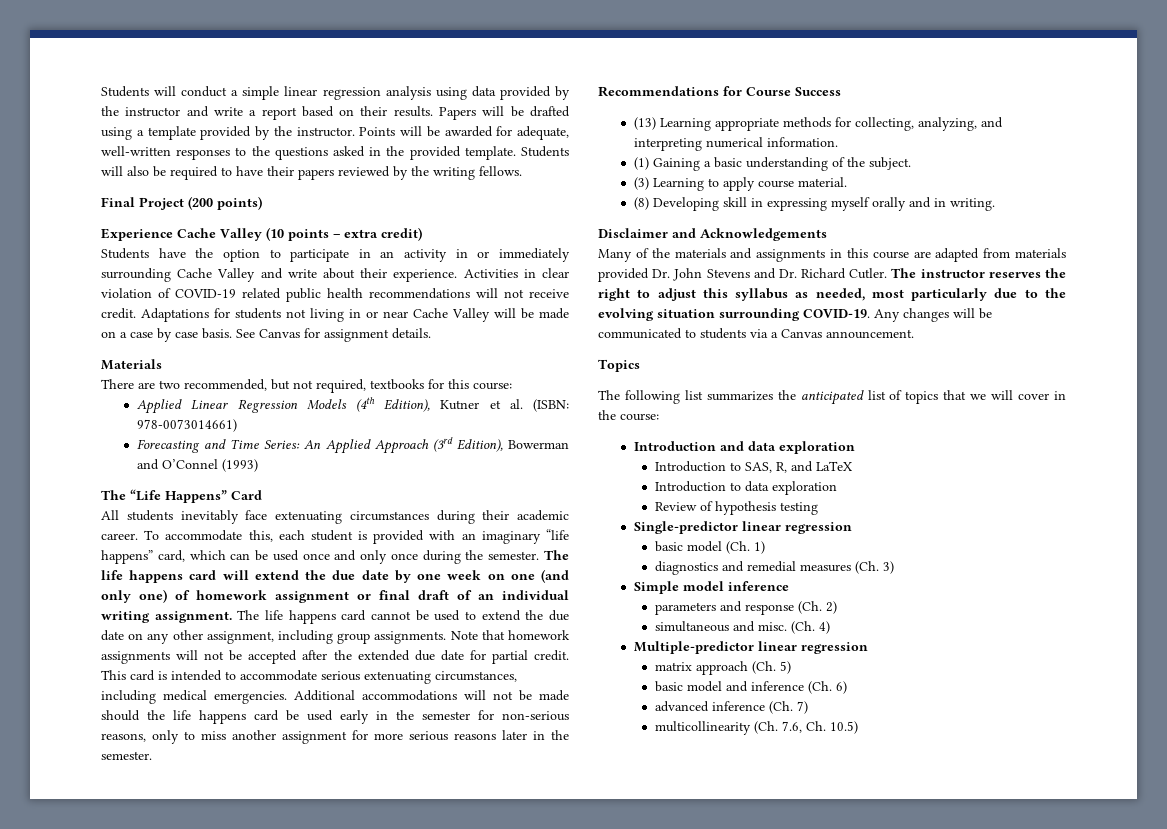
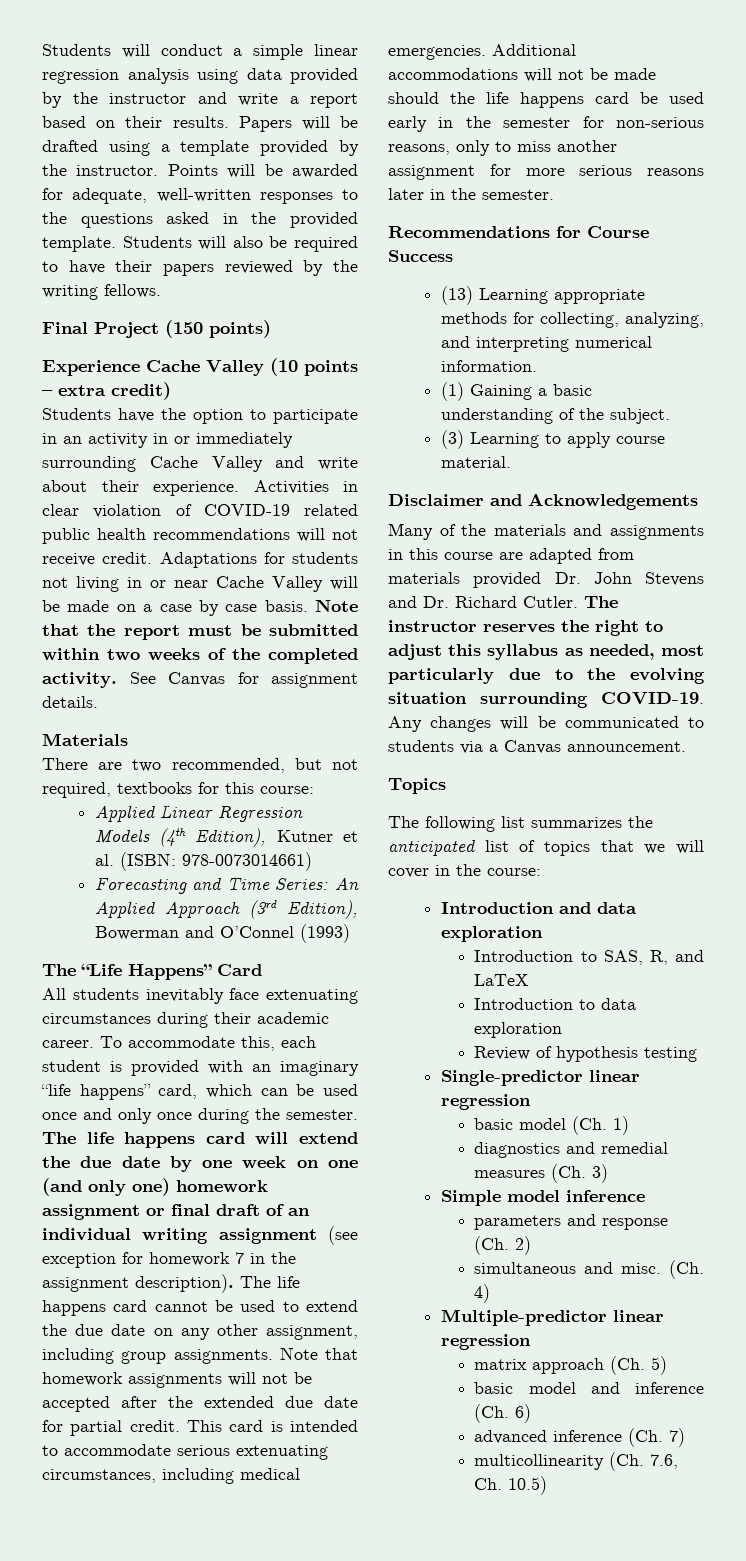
- Final Project (200 points)
+ Final Project (150 points)
+ Note that the report must be submitted within two weeks of the completed activity.
- The life happens card will extend the due date by one week on one (and only one) of homework assignment or final draft of an individual writing assignment.
+ The life happens card will extend the due date by one week on one (and only one) homework assignment or final draft of an individual writing assignment (see exception for homework 7 in the assignment description).
- (8) Developing skill in expressing myself orally and in writing.

